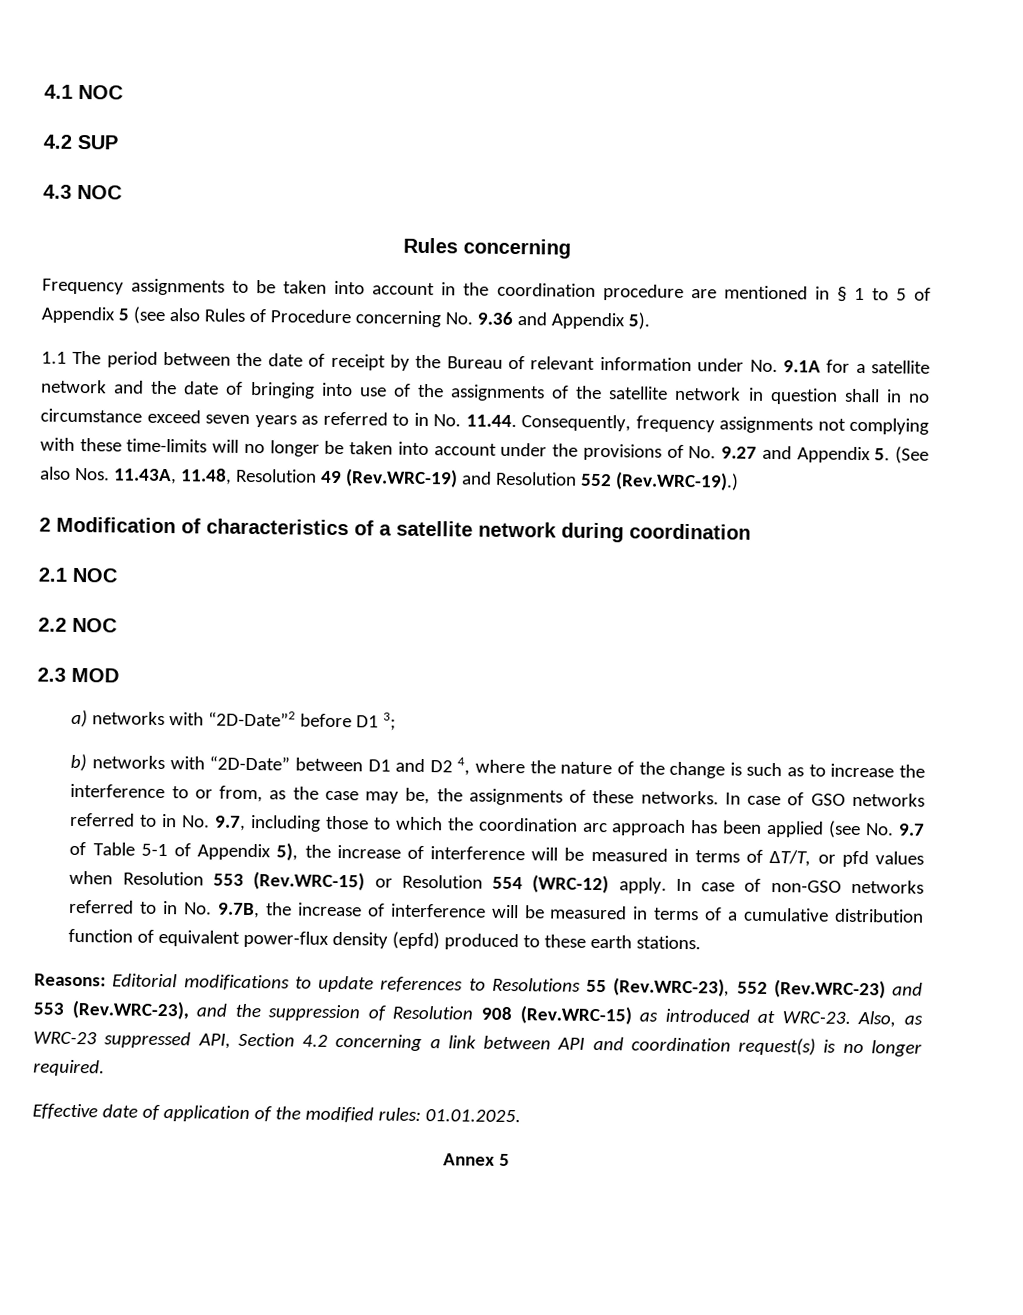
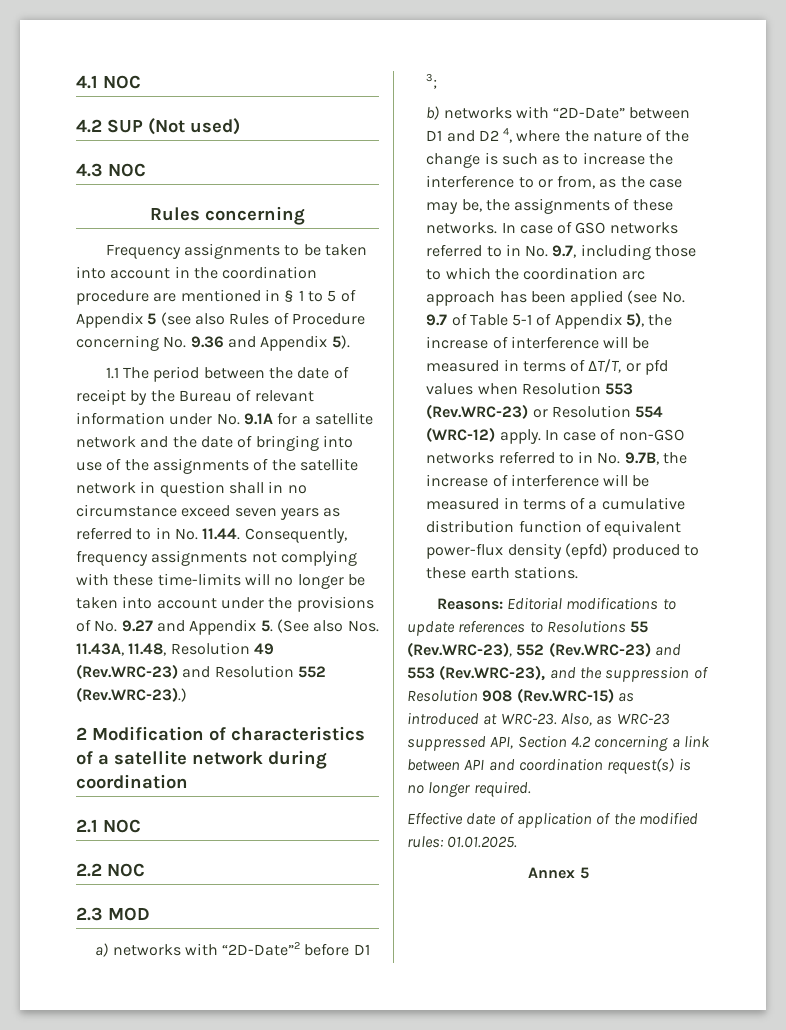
- 4.2 SUP
+ 4.2 SUP (Not used)
- 1.1 The period between the date of receipt by the Bureau of relevant information under No. 9.1A for a satellite network and the date of bringing into use of the assignments of the satellite network in question shall in no circumstance exceed seven years as referred to in No. 11.44. Consequently, frequency assignments not complying with these time-limits will no longer be taken into account under the provisions of No. 9.27 and Appendix 5. (See also Nos. 11.43A, 11.48, Resolution 49 (Rev.WRC-19) and Resolution 552 (Rev.WRC-19).)
+ 1.1 The period between the date of receipt by the Bureau of relevant information under No. 9.1A for a satellite network and the date of bringing into use of the assignments of the satellite network in question shall in no circumstance exceed seven years as referred to in No. 11.44. Consequently, frequency assignments not complying with these time-limits will no longer be taken into account under the provisions of No. 9.27 and Appendix 5. (See also Nos. 11.43A, 11.48, Resolution 49 (Rev.WRC-23) and Resolution 552 (Rev.WRC-23).)
- In case of GSO networks referred to in No. 9.7, including those to which the coordination arc approach has been applied (see No. 9.7 of Table 5-1 of Appendix 5), the increase of interference will be measured in terms of ΔT/T, or pfd values when Resolution 553 (Rev.WRC-15) or Resolution 554 (WRC-12) apply.
+ In case of GSO networks referred to in No. 9.7, including those to which the coordination arc approach has been applied (see No. 9.7 of Table 5-1 of Appendix 5), the increase of interference will be measured in terms of ΔT/T, or pfd values when Resolution 553 (Rev.WRC-23) or Resolution 554 (WRC-12) apply.

